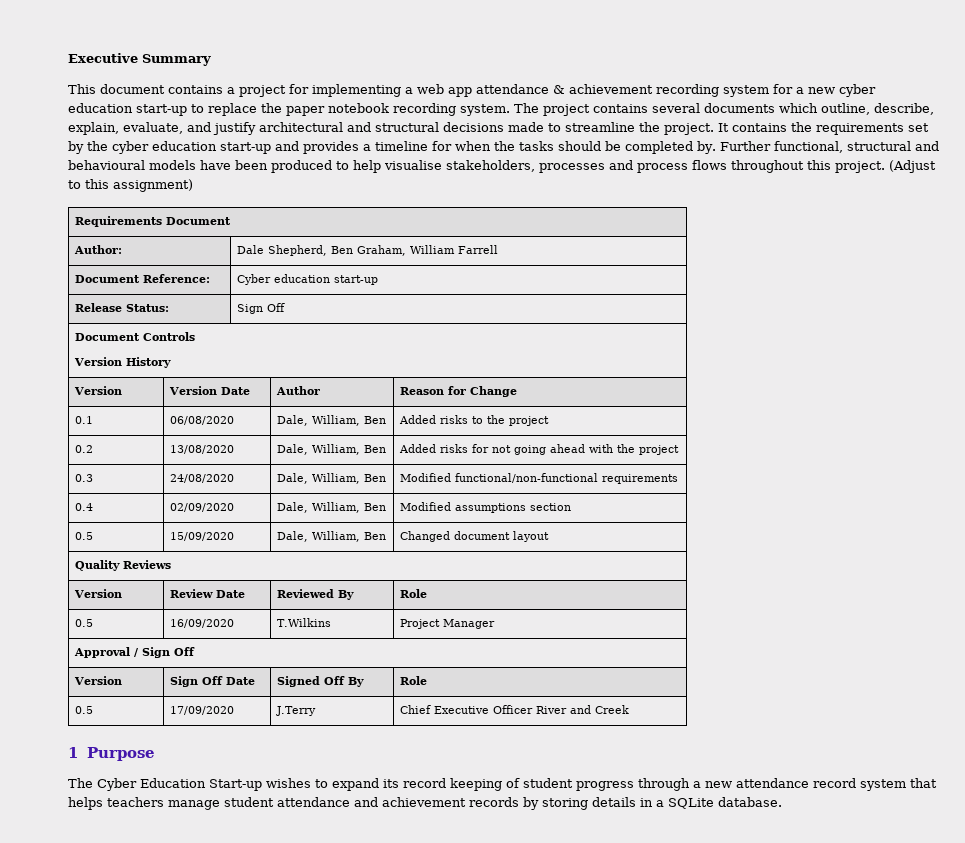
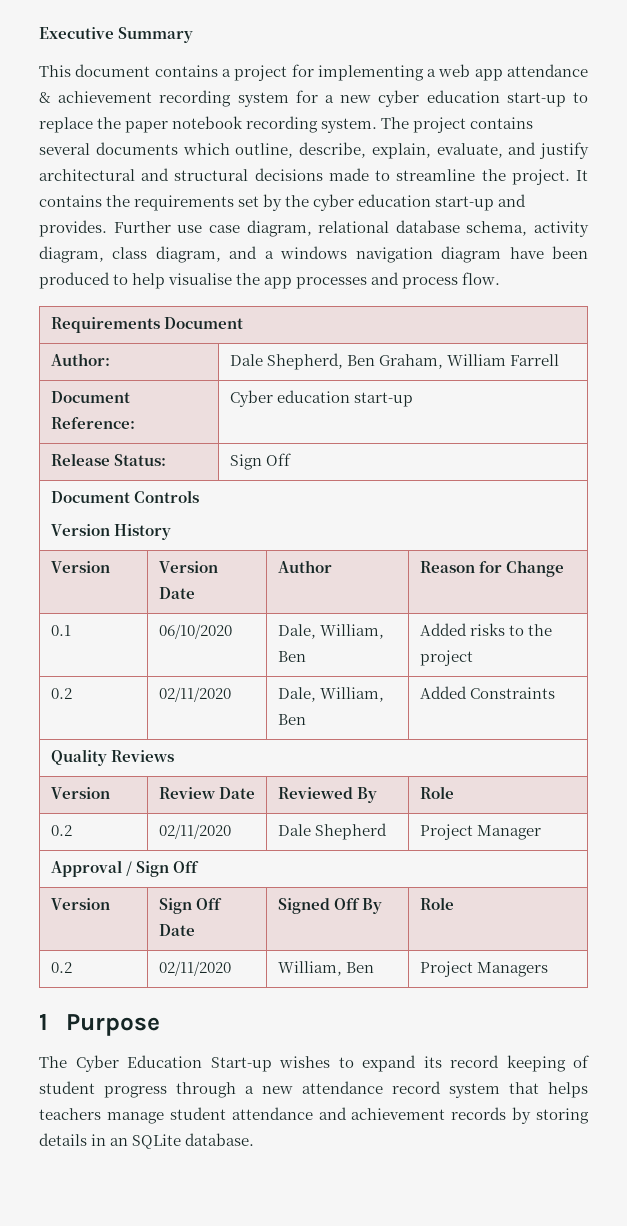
- It contains the requirements set by the cyber education start-up and provides a timeline for when the tasks should be completed by. Further functional, structural and behavioural models have been produced to help visualise stakeholders, processes and process flows throughout this project. (Adjust to this assignment)
+ It contains the requirements set by the cyber education start-up and provides. Further use case diagram, relational database schema, activity diagram, class diagram, and a windows navigation diagram have been produced to help visualise the app processes and process flow.
- 0.1 | 06/08/2020 | Dale, William, Ben | Added risks to the project
+ 0.1 | 06/10/2020 | Dale, William, Ben | Added risks to the project
- 0.2 | 13/08/2020 | Dale, William, Ben | Added risks for not going ahead with the project
- 0.3 | 24/08/2020 | Dale, William, Ben | Modified functional/non-functional requirements
- 0.4 | 02/09/2020 | Dale, William, Ben | Modified assumptions section
- 0.5 | 15/09/2020 | Dale, William, Ben | Changed document layout
+ 0.2 | 02/11/2020 | Dale, William, Ben | Added Constraints
- 0.5 | 16/09/2020 | T.Wilkins | Project Manager
+ 0.2 | 02/11/2020 | Dale Shepherd | Project Manager
- 0.5 | 17/09/2020 | J.Terry | Chief Executive Officer River and Creek
+ 0.2 | 02/11/2020 | William, Ben | Project Managers
- The Cyber Education Start-up wishes to expand its record keeping of student progress through a new attendance record system that helps teachers manage student attendance and achievement records by storing details in a SQLite database.
+ The Cyber Education Start-up wishes to expand its record keeping of student progress through a new attendance record system that helps teachers manage student attendance and achievement records by storing details in an SQLite database.

